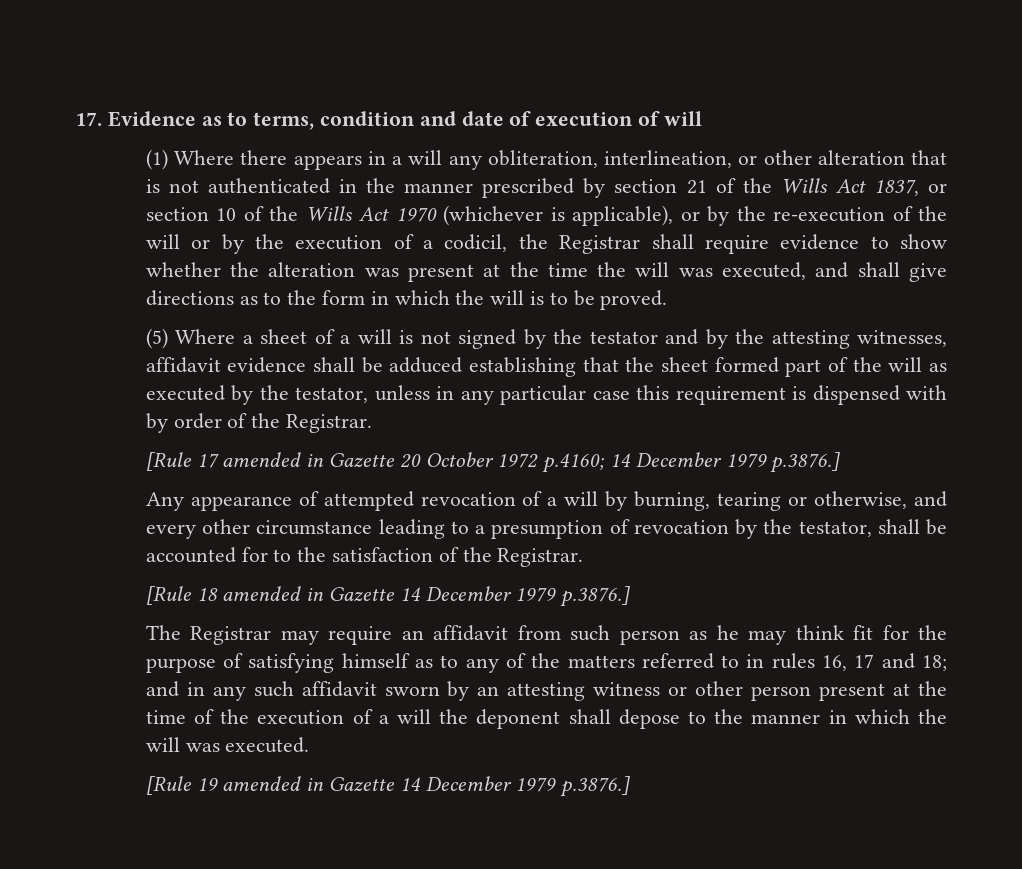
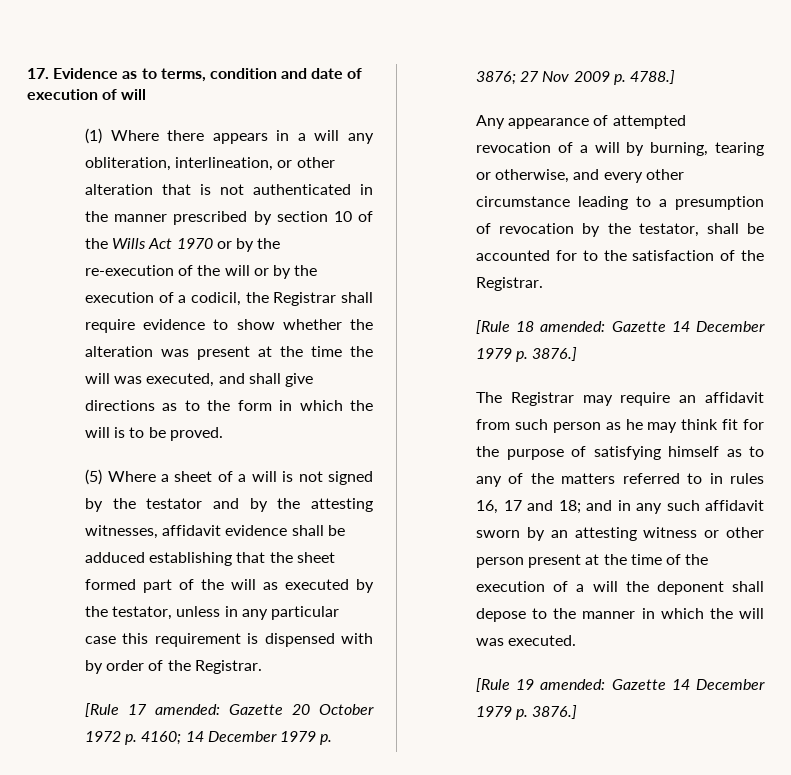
- (1) Where there appears in a will any obliteration, interlineation, or other alteration that is not authenticated in the manner prescribed by section 21 of the Wills Act 1837, or section 10 of the Wills Act 1970 (whichever is applicable), or by the re-execution of the will or by the execution of a codicil, the Registrar shall require evidence to show whether the alteration was present at the time the will was executed, and shall give directions as to the form in which the will is to be proved.
+ (1) Where there appears in a will any obliteration, interlineation, or other alteration that is not authenticated in the manner prescribed by section 10 of the Wills Act 1970 or by the re-execution of the will or by the execution of a codicil, the Registrar shall require evidence to show whether the alteration was present at the time the will was executed, and shall give directions as to the form in which the will is to be proved.
- [Rule 17 amended in Gazette 20 October 1972 p.4160; 14 December 1979 p.3876.]
+ [Rule 17 amended: Gazette 20 October 1972 p. 4160; 14 December 1979 p. 3876; 27 Nov 2009 p. 4788.]
- [Rule 18 amended in Gazette 14 December 1979 p.3876.]
+ [Rule 18 amended: Gazette 14 December 1979 p. 3876.]
- [Rule 19 amended in Gazette 14 December 1979 p.3876.]
+ [Rule 19 amended: Gazette 14 December 1979 p. 3876.]

